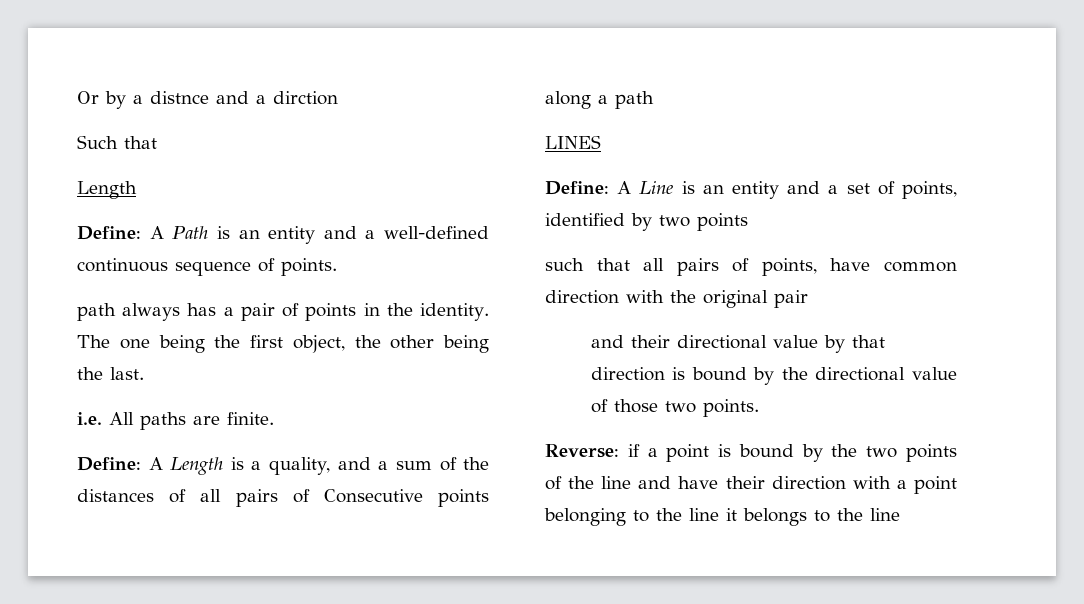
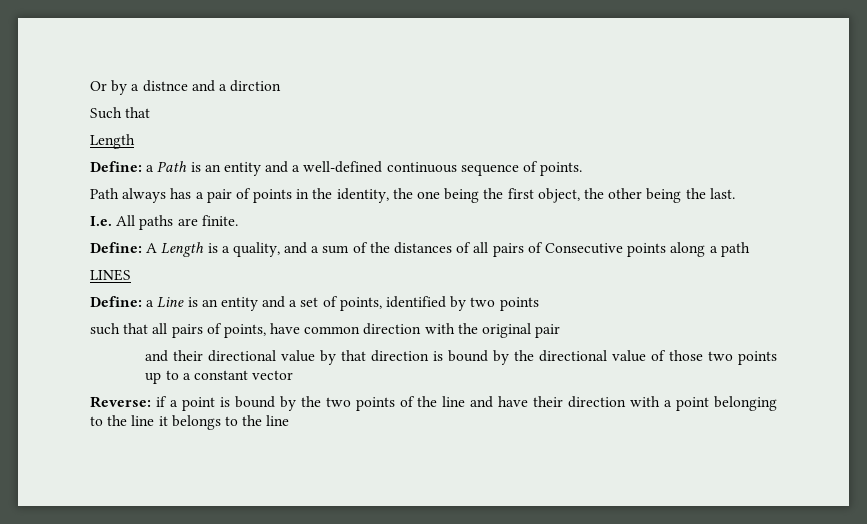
- Define: A Path is an entity and a well-defined continuous sequence of points.
+ Define: a Path is an entity and a well-defined continuous sequence of points.
- path always has a pair of points in the identity. The one being the first object, the other being the last.
+ Path always has a pair of points in the identity, the one being the first object, the other being the last.
- i.e. All paths are finite.
+ I.e. All paths are finite.
- Define: A Line is an entity and a set of points, identified by two points
+ Define: a Line is an entity and a set of points, identified by two points
- and their directional value by that direction is bound by the directional value of those two points.
+ and their directional value by that direction is bound by the directional value of those two points up to a constant vector

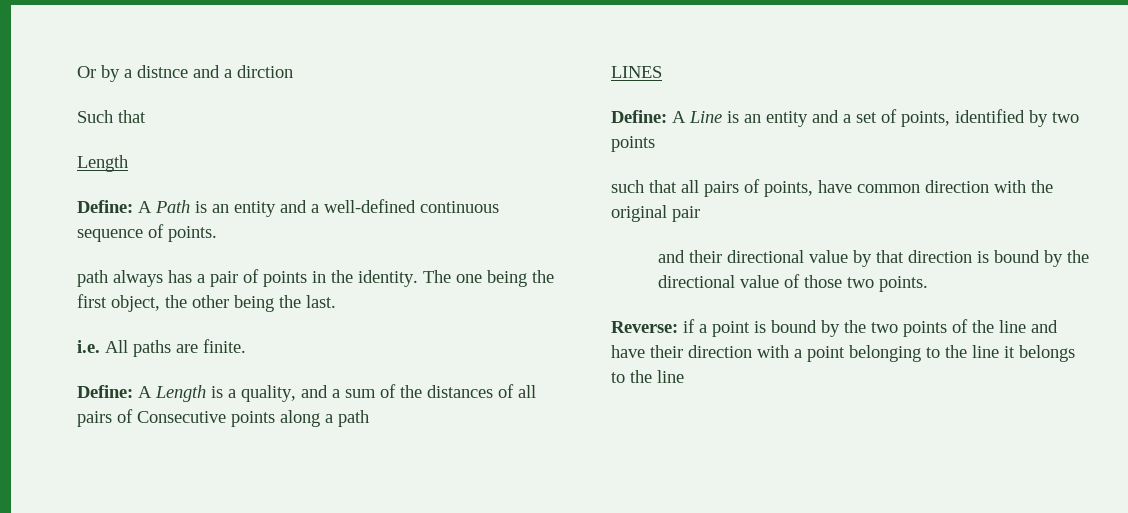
- Define: a Path is an entity and a well-defined continuous sequence of points.
+ Define: A Path is an entity and a well-defined continuous sequence of points.
- Path always has a pair of points in the identity, the one being the first object, the other being the last.
+ path always has a pair of points in the identity. The one being the first object, the other being the last.
- I.e. All paths are finite.
+ i.e. All paths are finite.
- Define: a Line is an entity and a set of points, identified by two points
+ Define: A Line is an entity and a set of points, identified by two points
- and their directional value by that direction is bound by the directional value of those two points up to a constant vector
+ and their directional value by that direction is bound by the directional value of those two points.

